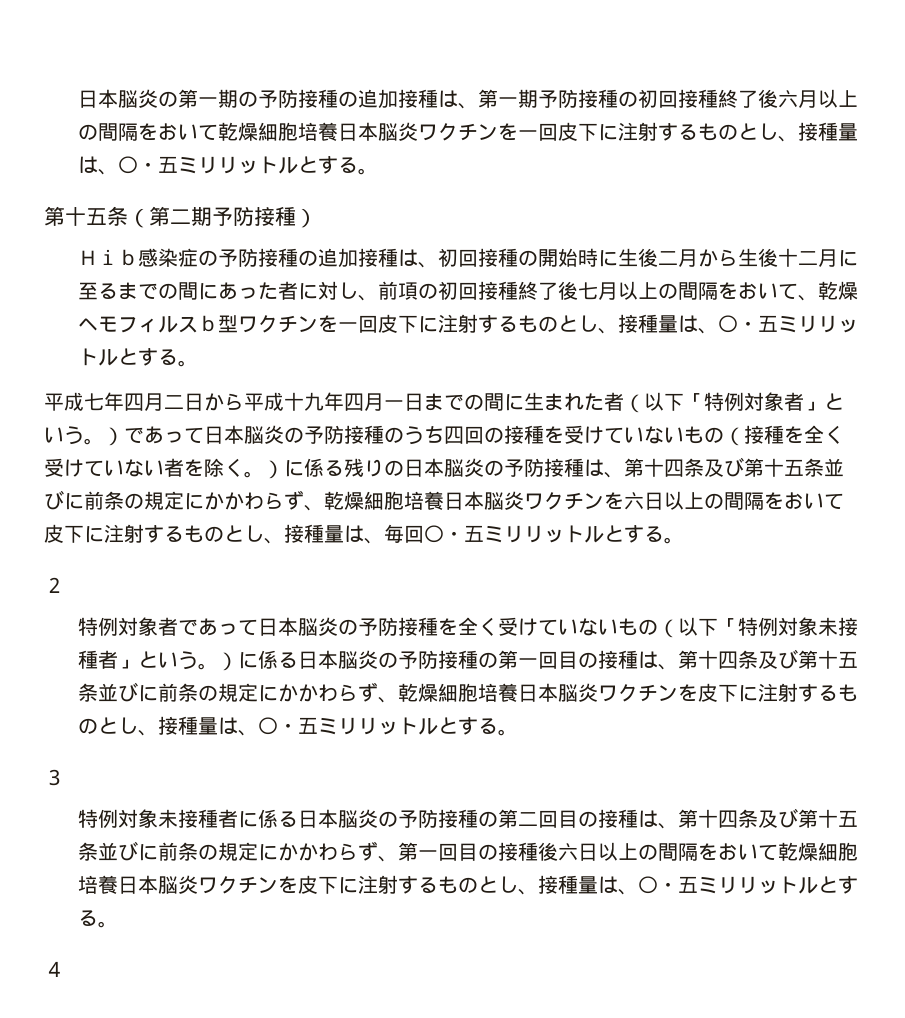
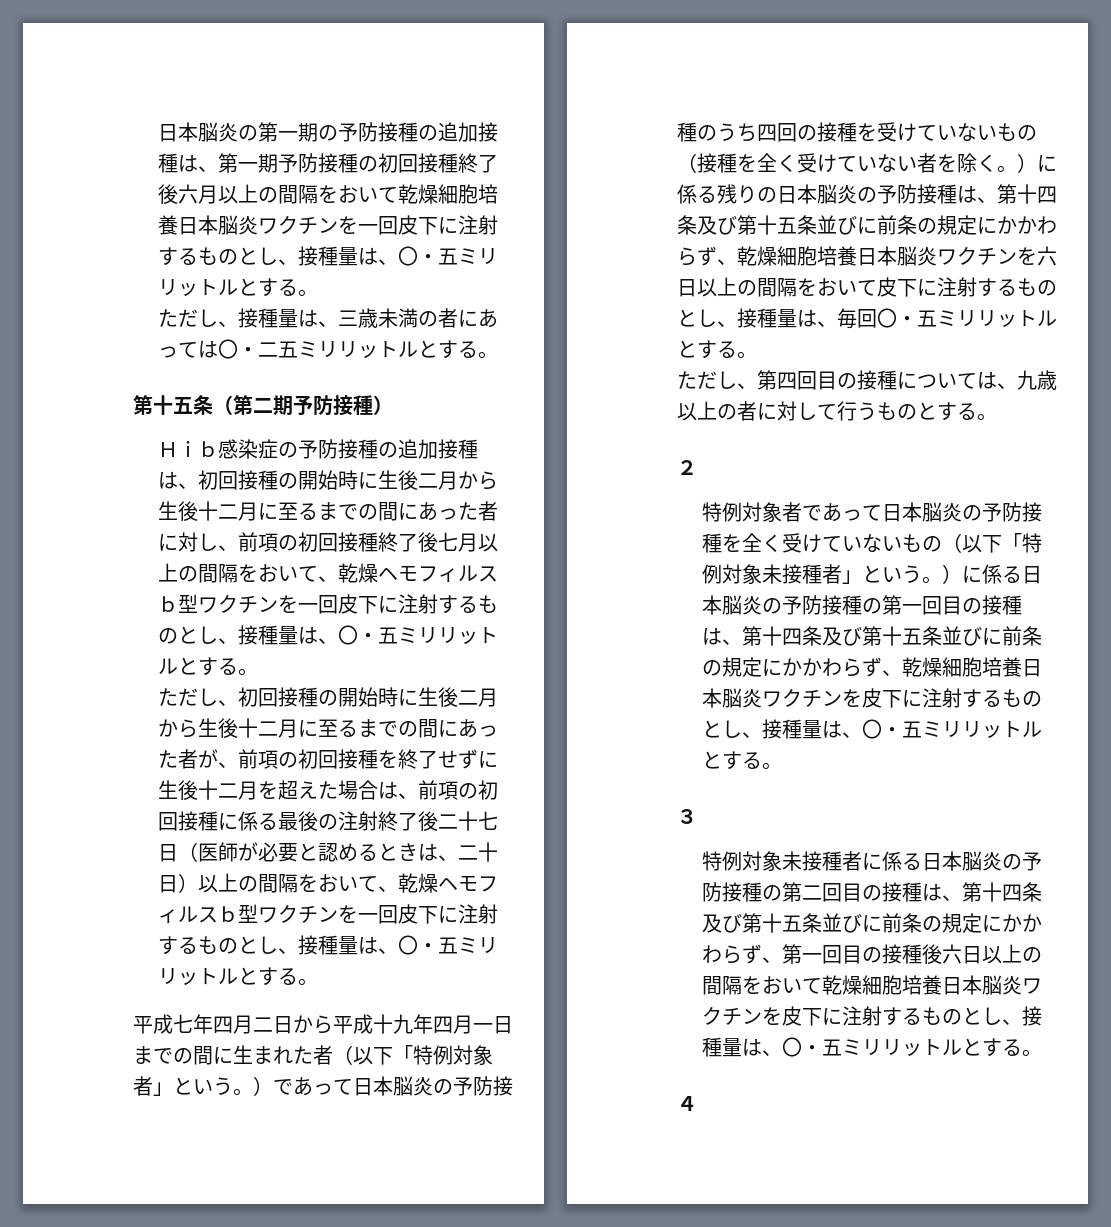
+ ただし、接種量は、三歳未満の者にあっては〇・二五ミリリットルとする。
+ ただし、初回接種の開始時に生後二月から生後十二月に至るまでの間にあった者が、前項の初回接種を終了せずに生後十二月を超えた場合は、前項の初回接種に係る最後の注射終了後二十七日（医師が必要と認めるときは、二十日）以上の間隔をおいて、乾燥ヘモフィルスｂ型ワクチンを一回皮下に注射するものとし、接種量は、〇・五ミリリットルとする。
+ ただし、第四回目の接種については、九歳以上の者に対して行うものとする。

